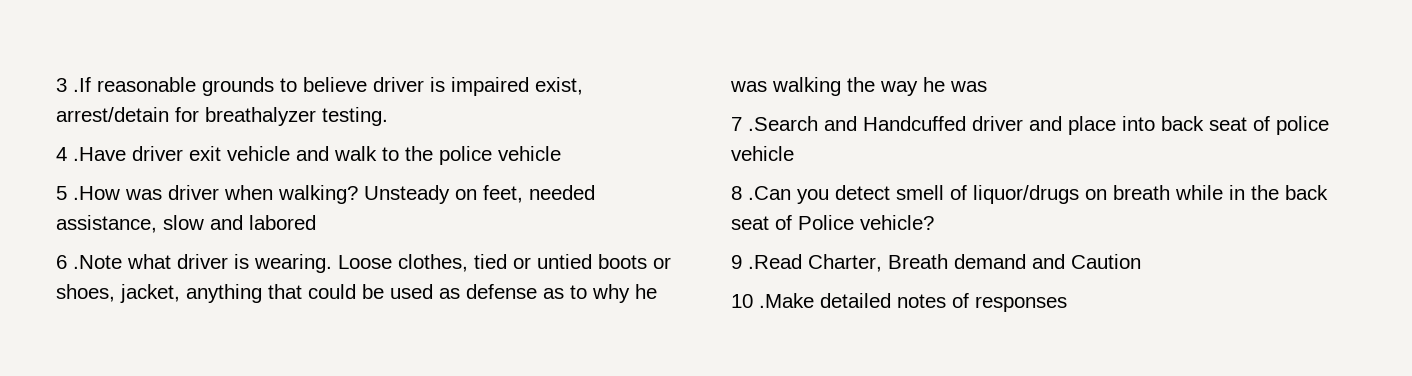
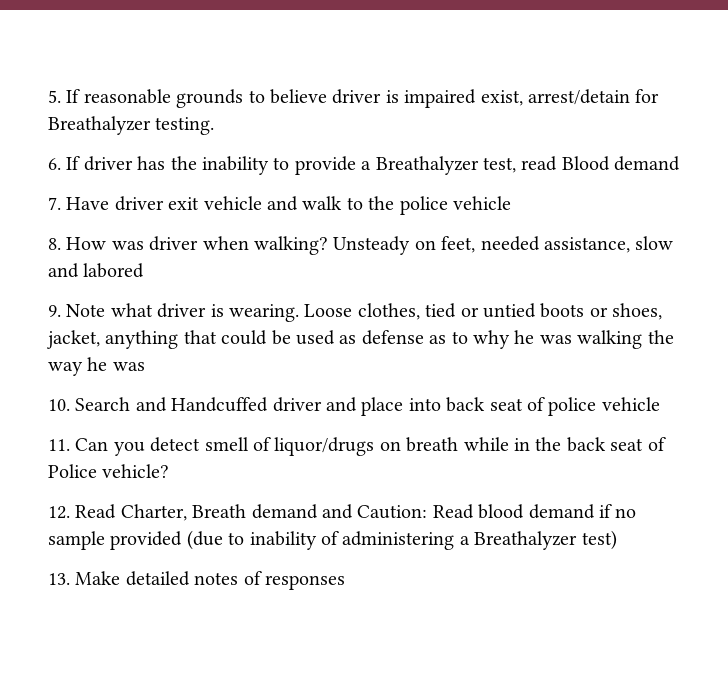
- 3 .If reasonable grounds to believe driver is impaired exist, arrest/detain for breathalyzer testing.
+ 5. If reasonable grounds to believe driver is impaired exist, arrest/detain for Breathalyzer testing.
- 4 .Have driver exit vehicle and walk to the police vehicle
+ 6. If driver has the inability to provide a Breathalyzer test, read Blood demand
+ 7. Have driver exit vehicle and walk to the police vehicle
- 5 .How was driver when walking?
+ 8. How was driver when walking?
- 6 .Note what driver is wearing.
+ 9. Note what driver is wearing.
- 7 .Search and Handcuffed driver and place into back seat of police vehicle
+ 10. Search and Handcuffed driver and place into back seat of police vehicle
- 8 .Can you detect smell of liquor/drugs on breath while in the back seat of Police vehicle?
+ 11. Can you detect smell of liquor/drugs on breath while in the back seat of Police vehicle?
- 9 .Read Charter, Breath demand and Caution
- 10 .Make detailed notes of responses
+ 12. Read Charter, Breath demand and Caution: Read blood demand if no sample provided (due to inability of administering a Breathalyzer test)
+ 13. Make detailed notes of responses

